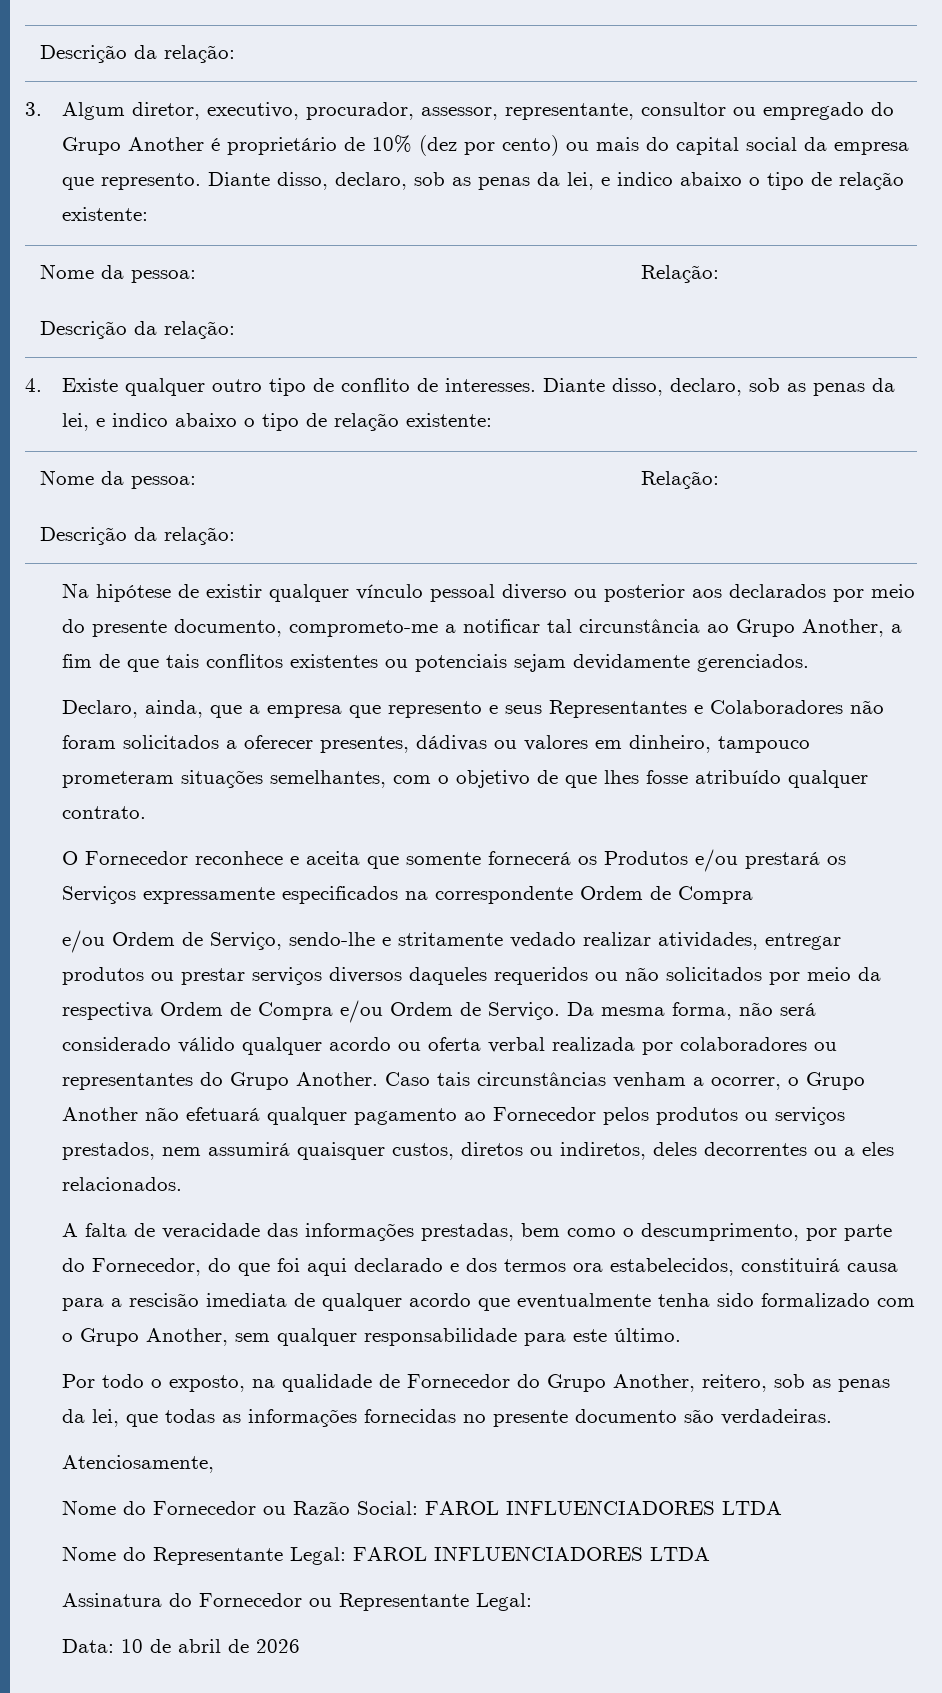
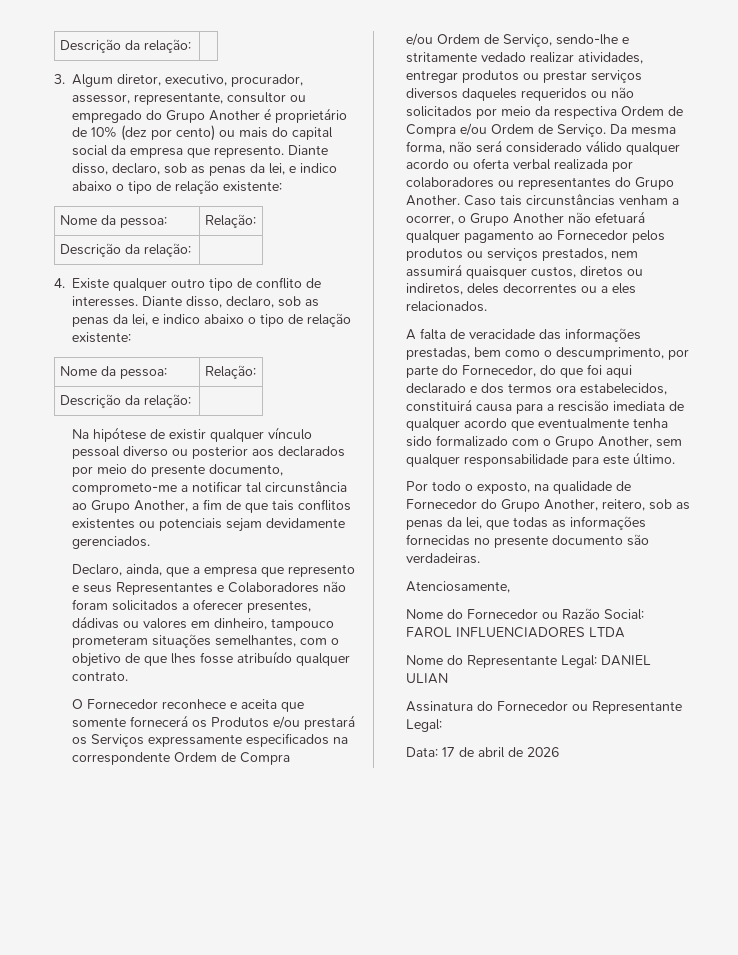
- Nome do Representante Legal: FAROL INFLUENCIADORES LTDA
+ Nome do Representante Legal: DANIEL ULIAN
- Data: 10 de abril de 2026
+ Data: 17 de abril de 2026

